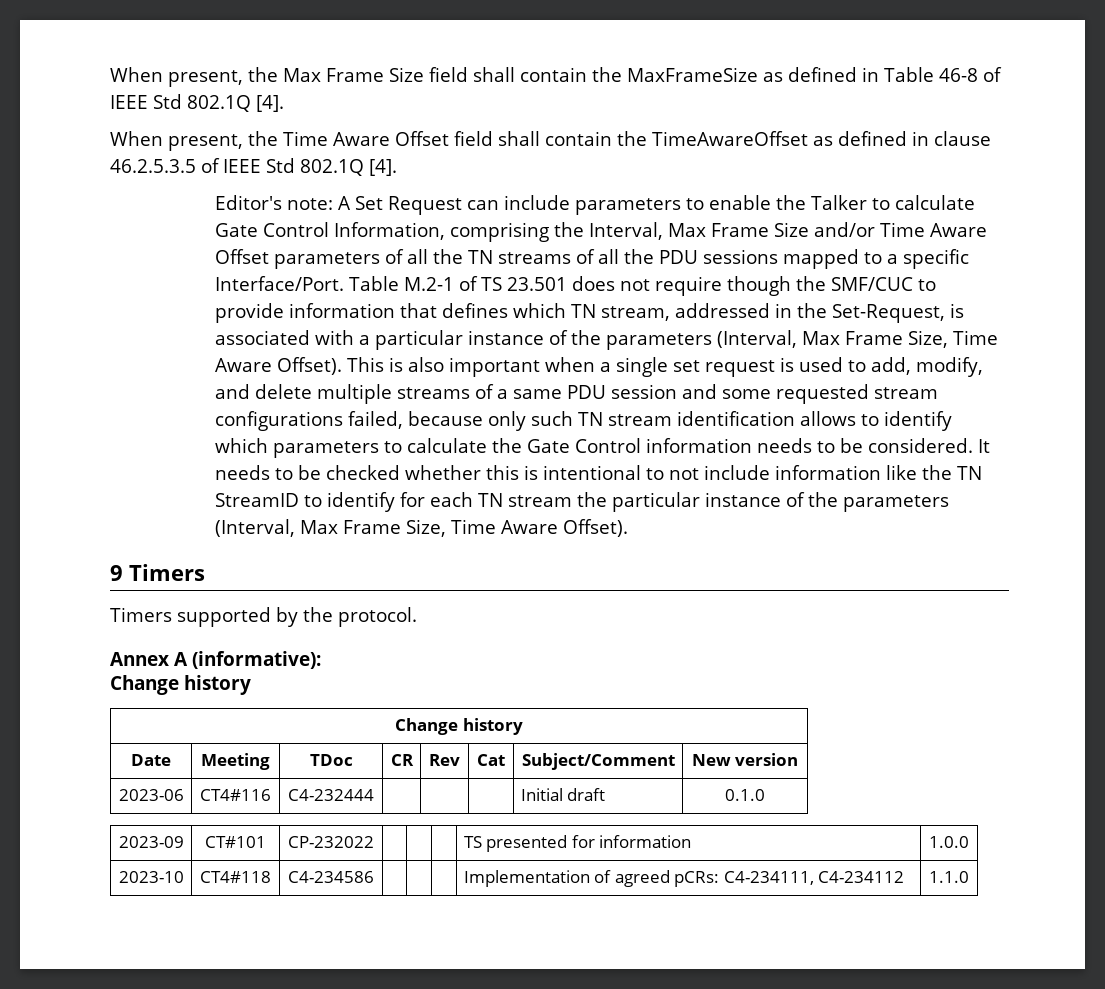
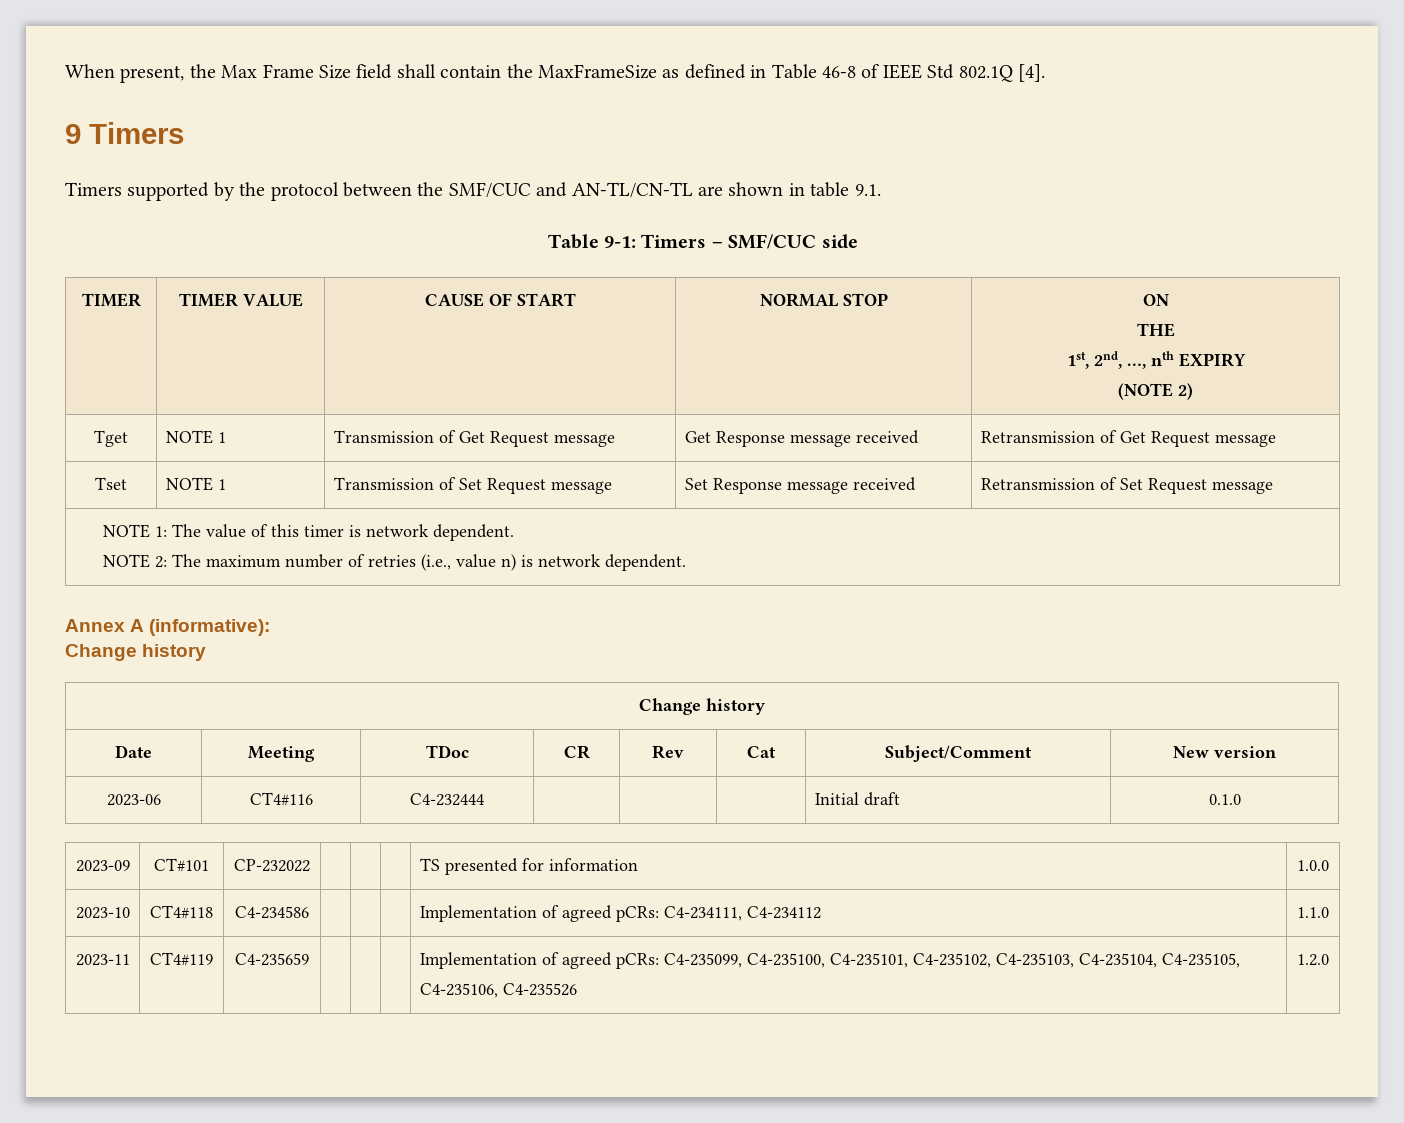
- When present, the Time Aware Offset field shall contain the TimeAwareOffset as defined in clause 46.2.5.3.5 of IEEE Std 802.1Q [4].
- Editor's note: A Set Request can include parameters to enable the Talker to calculate Gate Control Information, comprising the Interval, Max Frame Size and/or Time Aware Offset parameters of all the TN streams of all the PDU sessions mapped to a specific Interface/Port. Table M.2-1 of TS 23.501 does not require though the SMF/CUC to provide information that defines which TN stream, addressed in the Set-Request, is associated with a particular instance of the parameters (Interval, Max Frame Size, Time Aware Offset). This is also important when a single set request is used to add, modify, and delete multiple streams of a same PDU session and some requested stream configurations failed, because only such TN stream identification allows to identify which parameters to calculate the Gate Control information needs to be considered. It needs to be checked whether this is intentional to not include information like the TN StreamID to identify for each TN stream the particular instance of the parameters (Interval, Max Frame Size, Time Aware Offset).
- Timers supported by the protocol.
+ Timers supported by the protocol between the SMF/CUC and AN-TL/CN-TL are shown in table 9.1.
+ Table 9-1: Timers – SMF/CUC side
+ TIMER | TIMER VALUE | CAUSE OF START | NORMAL STOP | ON
+ THE
+ 1st, 2nd, …, nth EXPIRY
+ (NOTE 2)
+ Tget | NOTE 1 | Transmission of Get Request message | Get Response message received | Retransmission of Get Request message
+ Tset | NOTE 1 | Transmission of Set Request message | Set Response message received | Retransmission of Set Request message
+ NOTE 1: The value of this timer is network dependent.
+ NOTE 2: The maximum number of retries (i.e., value n) is network dependent.
+ 2023-11 | CT4#119 | C4-235659 | | | | Implementation of agreed pCRs: C4-235099, C4-235100, C4-235101, C4-235102, C4-235103, C4-235104, C4-235105, C4-235106, C4-235526 | 1.2.0

